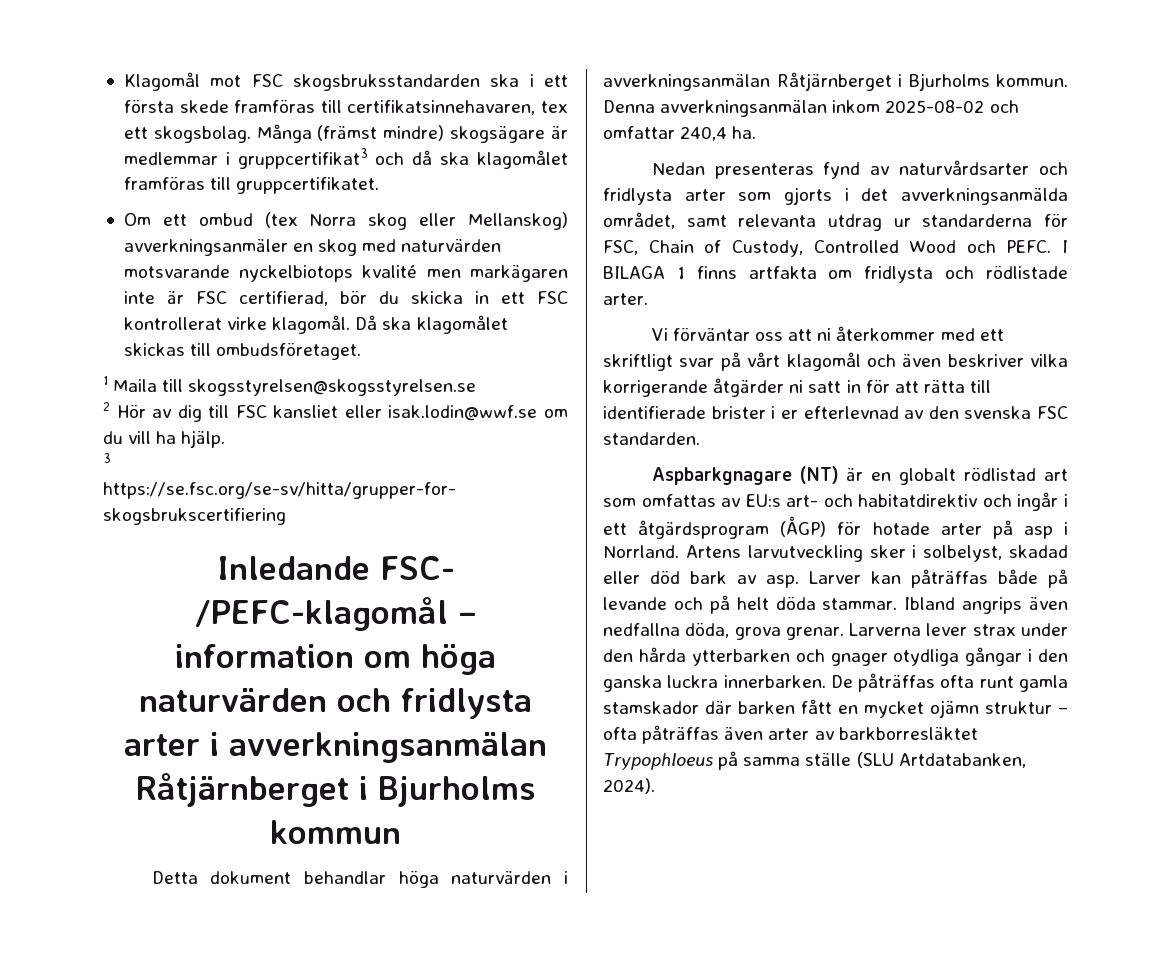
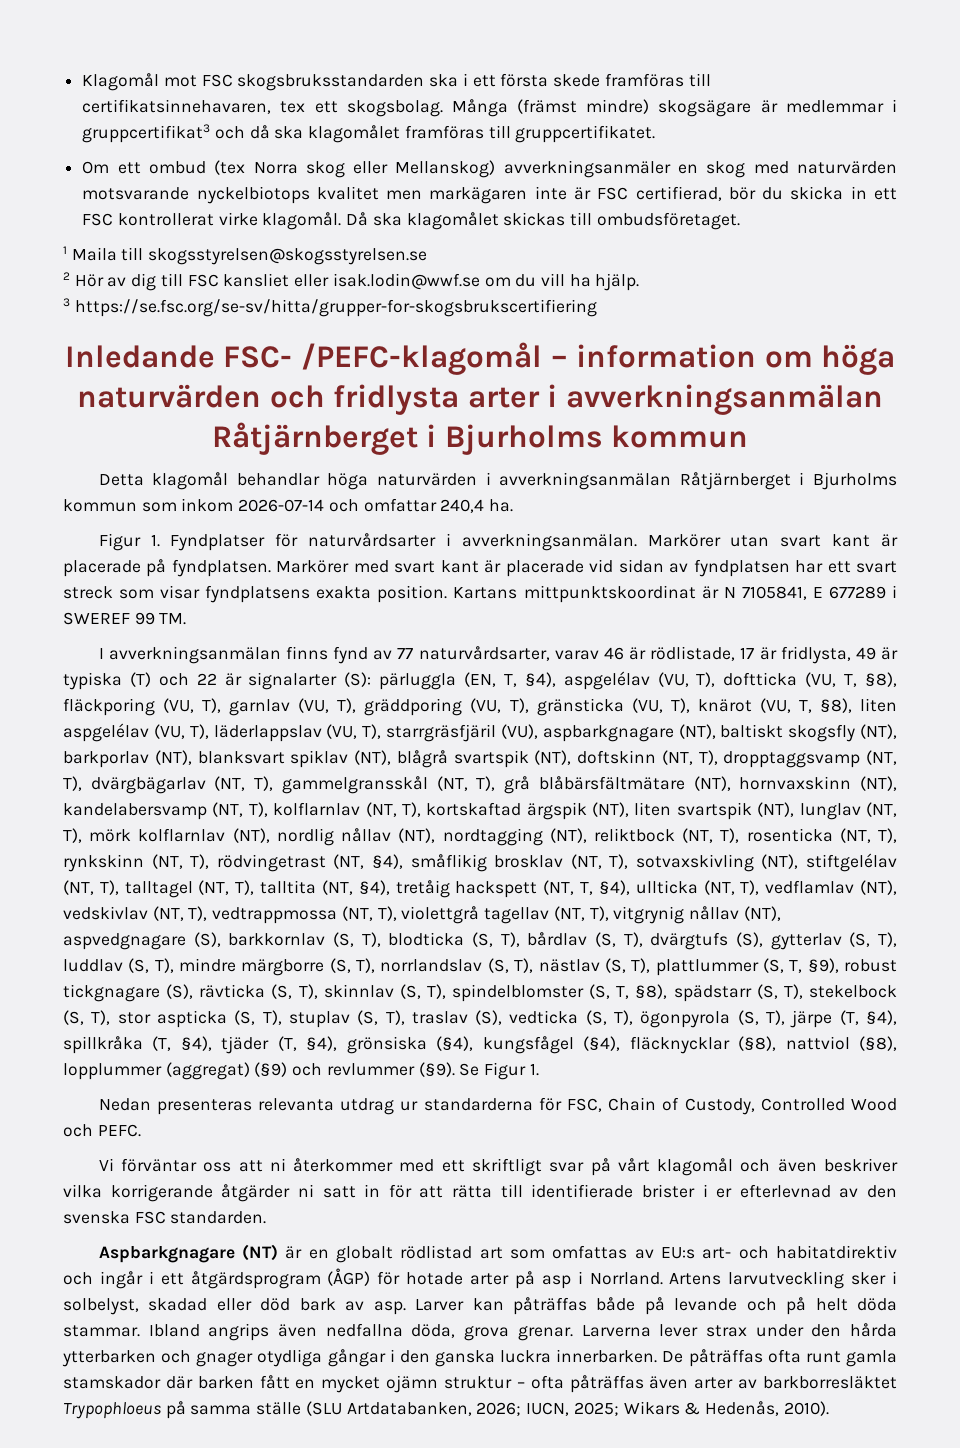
- Om ett ombud (tex Norra skog eller Mellanskog) avverkningsanmäler en skog med naturvärden motsvarande nyckelbiotops kvalité men markägaren inte är FSC certifierad, bör du skicka in ett FSC kontrollerat virke klagomål.
+ Om ett ombud (tex Norra skog eller Mellanskog) avverkningsanmäler en skog med naturvärden motsvarande nyckelbiotops kvalitet men markägaren inte är FSC certifierad, bör du skicka in ett FSC kontrollerat virke klagomål.
- Detta dokument behandlar höga naturvärden i avverkningsanmälan Råtjärnberget i Bjurholms kommun. Denna avverkningsanmälan inkom 2025-08-02 och omfattar 240,4 ha.
+ Detta klagomål behandlar höga naturvärden i avverkningsanmälan Råtjärnberget i Bjurholms kommun som inkom 2026-07-14 och omfattar 240,4 ha.
- Nedan presenteras fynd av naturvårdsarter och fridlysta arter som gjorts i det avverkningsanmälda området, samt relevanta utdrag ur standarderna för FSC, Chain of Custody, Controlled Wood och PEFC. I BILAGA 1 finns artfakta om fridlysta och rödlistade arter.
+ Figur 1. Fyndplatser för naturvårdsarter i avverkningsanmälan. Markörer utan svart kant är placerade på fyndplatsen. Markörer med svart kant är placerade vid sidan av fyndplatsen har ett svart streck som visar fyndplatsens exakta position. Kartans mittpunktskoordinat är N 7105841, E 677289 i SWEREF 99 TM.
+ I avverkningsanmälan finns fynd av 77 naturvårdsarter, varav 46 är rödlistade, 17 är fridlysta, 49 är typiska (T) och 22 är signalarter (S): pärluggla (EN, T, §4), aspgelélav (VU, T), doftticka (VU, T, §8), fläckporing (VU, T), garnlav (VU, T), gräddporing (VU, T), gränsticka (VU, T), knärot (VU, T, §8), liten aspgelélav (VU, T), läderlappslav (VU, T), starrgräsfjäril (VU), aspbarkgnagare (NT), baltiskt skogsfly (NT), barkporlav (NT), blanksvart spiklav (NT), blågrå svartspik (NT), doftskinn (NT, T), dropptaggsvamp (NT, T), dvärgbägarlav (NT, T), gammelgransskål (NT, T), grå blåbärsfältmätare (NT), hornvaxskinn (NT), kandelabersvamp (NT, T), kolflarnlav (NT, T), kortskaftad ärgspik (NT), liten svartspik (NT), lunglav (NT, T), mörk kolflarnlav (NT), nordlig nållav (NT), nordtagging (NT), reliktbock (NT, T), rosenticka (NT, T), rynkskinn (NT, T), rödvingetrast (NT, §4), småflikig brosklav (NT, T), sotvaxskivling (NT), stiftgelélav (NT, T), talltagel (NT, T), talltita (NT, §4), tretåig hackspett (NT, T, §4), ullticka (NT, T), vedflamlav (NT), vedskivlav (NT, T), vedtrappmossa (NT, T), violettgrå tagellav (NT, T), vitgrynig nållav (NT), aspvedgnagare (S), barkkornlav (S, T), blodticka (S, T), bårdlav (S, T), dvärgtufs (S), gytterlav (S, T), luddlav (S, T), mindre märgborre (S, T), norrlandslav (S, T), nästlav (S, T), plattlummer (S, T, §9), robust tickgnagare (S), rävticka (S, T), skinnlav (S, T), spindelblomster (S, T, §8), spädstarr (S, T), stekelbock (S, T), stor aspticka (S, T), stuplav (S, T), traslav (S), vedticka (S, T), ögonpyrola (S, T), järpe (T, §4), spillkråka (T, §4), tjäder (T, §4), grönsiska (§4), kungsfågel (§4), fläcknycklar (§8), nattviol (§8), lopplummer (aggregat) (§9) och revlummer (§9). Se Figur 1.
+ Nedan presenteras relevanta utdrag ur standarderna för FSC, Chain of Custody, Controlled Wood och PEFC.
- De påträffas ofta runt gamla stamskador där barken fått en mycket ojämn struktur – ofta påträffas även arter av barkborresläktet Trypophloeus på samma ställe (SLU Artdatabanken, 2024).
+ De påträffas ofta runt gamla stamskador där barken fått en mycket ojämn struktur – ofta påträffas även arter av barkborresläktet Trypophloeus på samma ställe (SLU Artdatabanken, 2026; IUCN, 2025; Wikars & Hedenås, 2010).

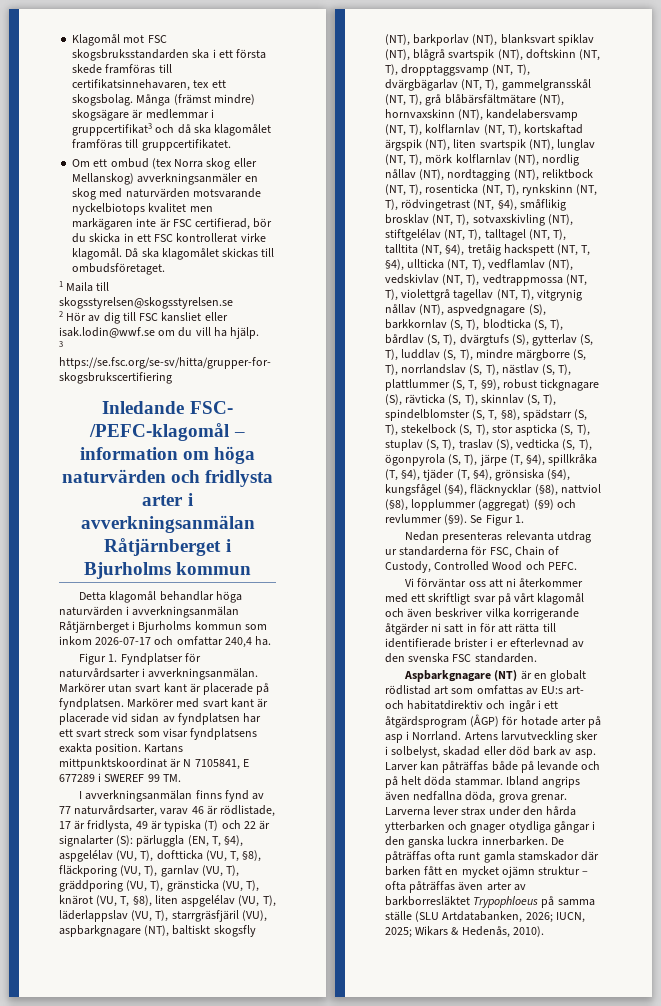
- Detta klagomål behandlar höga naturvärden i avverkningsanmälan Råtjärnberget i Bjurholms kommun som inkom 2026-07-14 och omfattar 240,4 ha.
+ Detta klagomål behandlar höga naturvärden i avverkningsanmälan Råtjärnberget i Bjurholms kommun som inkom 2026-07-17 och omfattar 240,4 ha.

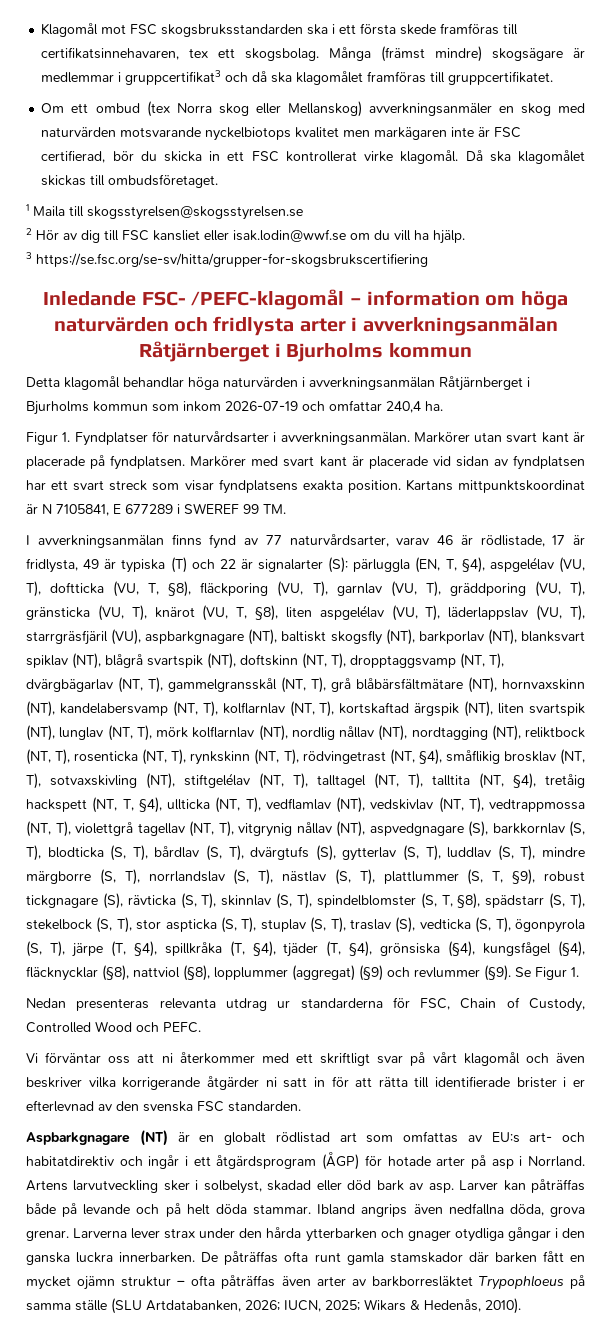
- Detta klagomål behandlar höga naturvärden i avverkningsanmälan Råtjärnberget i Bjurholms kommun som inkom 2026-07-17 och omfattar 240,4 ha.
+ Detta klagomål behandlar höga naturvärden i avverkningsanmälan Råtjärnberget i Bjurholms kommun som inkom 2026-07-19 och omfattar 240,4 ha.

